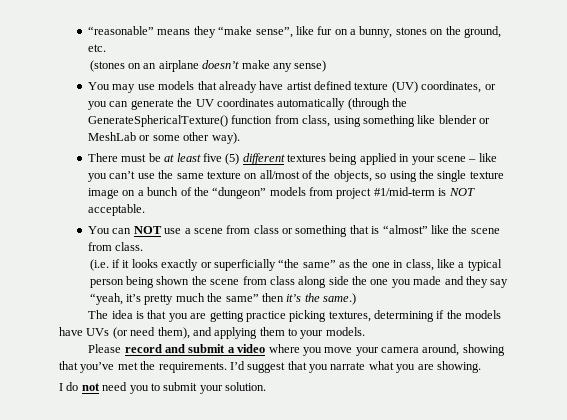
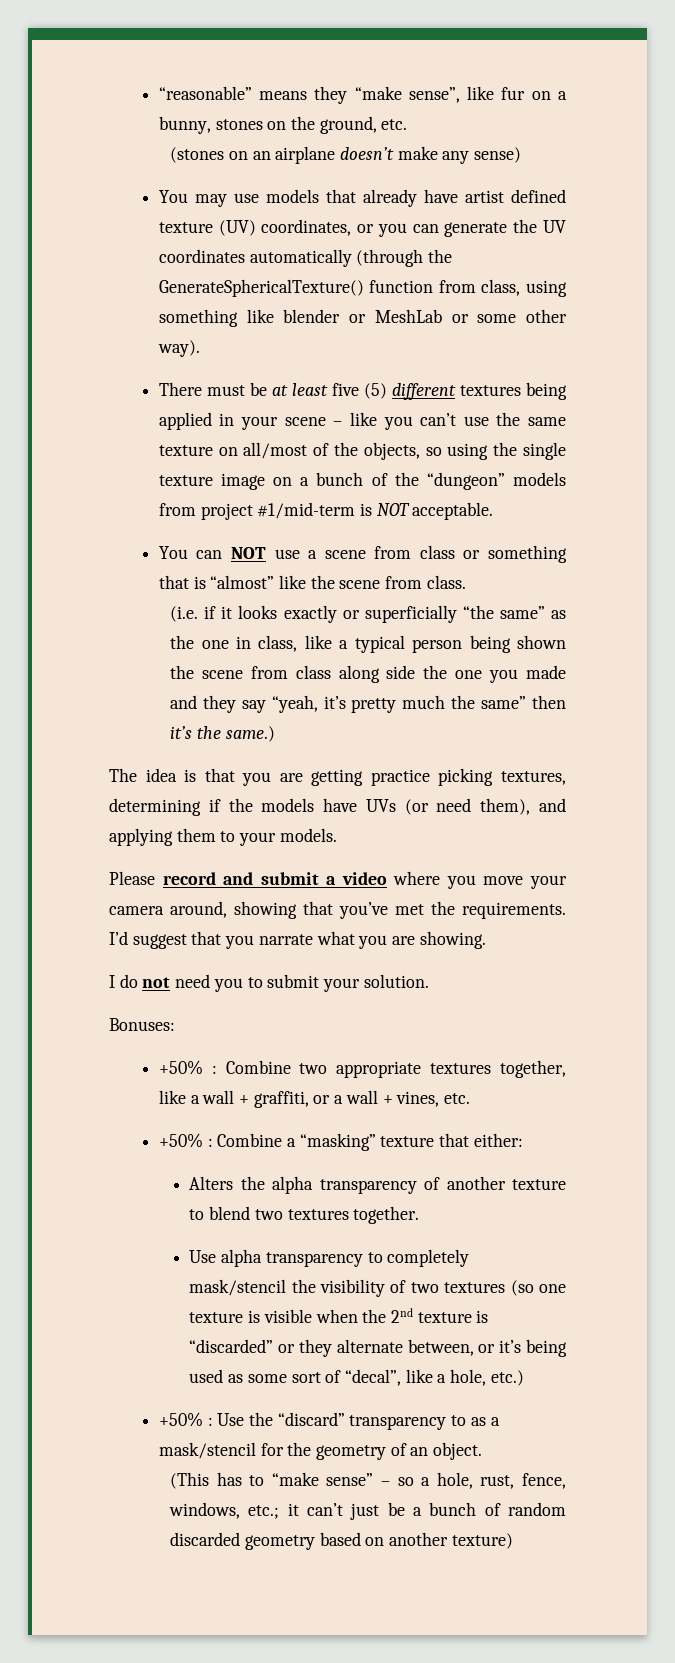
+ Bonuses:
+ +50% : Combine two appropriate textures together, like a wall + graffiti, or a wall + vines, etc.
+ +50% : Combine a “masking” texture that either:
+ Alters the alpha transparency of another texture to blend two textures together.
+ Use alpha transparency to completely mask/stencil the visibility of two textures (so one texture is visible when the 2nd texture is “discarded” or they alternate between, or it’s being used as some sort of “decal”, like a hole, etc.)
+ +50% : Use the “discard” transparency to as a mask/stencil for the geometry of an object.
+ (This has to “make sense” – so a hole, rust, fence, windows, etc.; it can’t just be a bunch of random discarded geometry based on another texture)

